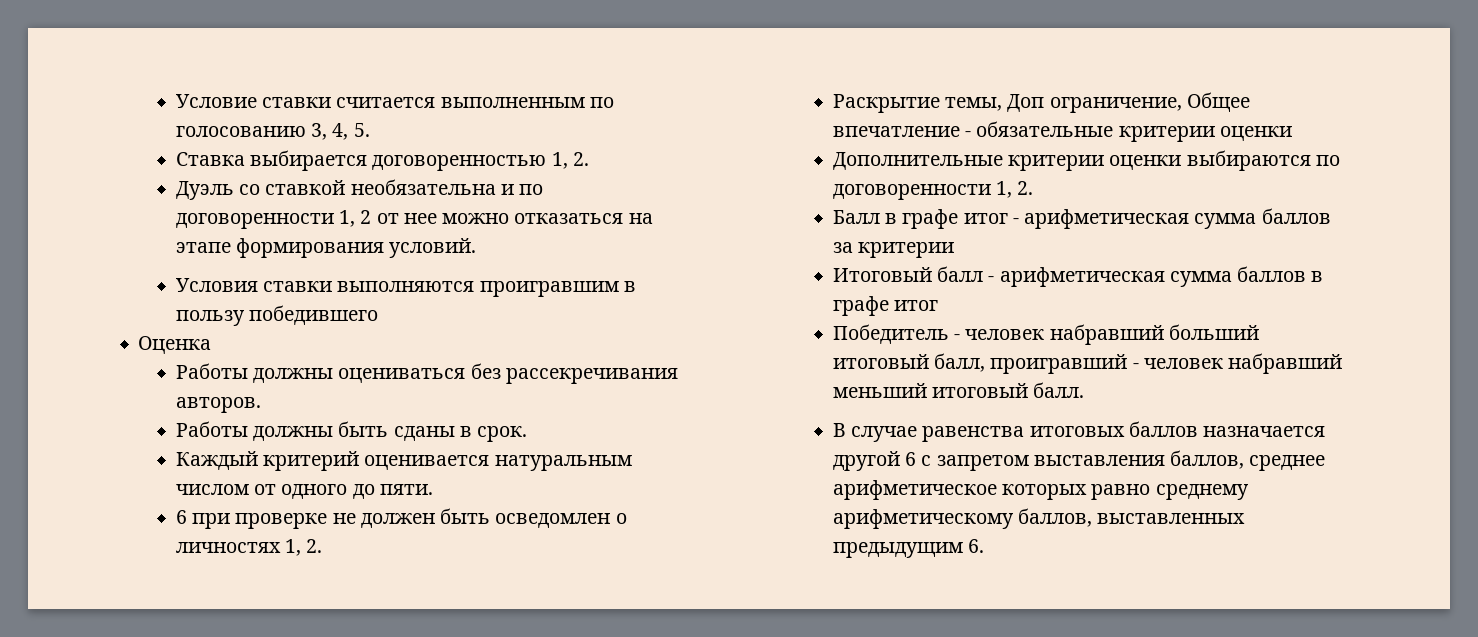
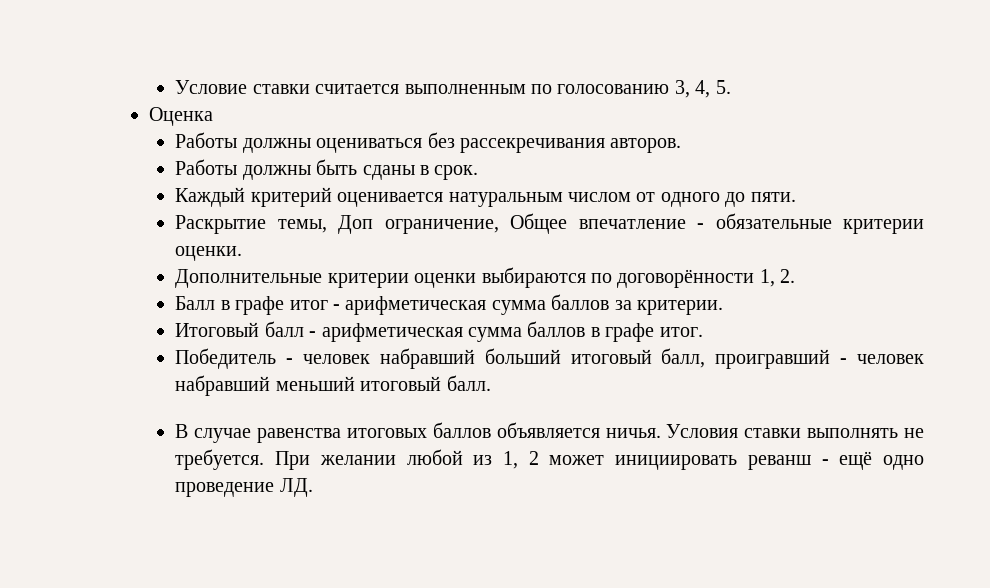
- Ставка выбирается договоренностью 1, 2.
- Дуэль со ставкой необязательна и по договоренности 1, 2 от нее можно отказаться на этапе формирования условий.
- Условия ставки выполняются проигравшим в пользу победившего
- 6 при проверке не должен быть осведомлен о личностях 1, 2.
- Раскрытие темы, Доп ограничение, Общее впечатление - обязательные критерии оценки
+ Раскрытие темы, Доп ограничение, Общее впечатление - обязательные критерии оценки.
- Дополнительные критерии оценки выбираются по договоренности 1, 2.
+ Дополнительные критерии оценки выбираются по договорённости 1, 2.
- Балл в графе итог - арифметическая сумма баллов за критерии
+ Балл в графе итог - арифметическая сумма баллов за критерии.
- Итоговый балл - арифметическая сумма баллов в графе итог
+ Итоговый балл - арифметическая сумма баллов в графе итог.
- В случае равенства итоговых баллов назначается другой 6 с запретом выставления баллов, среднее арифметическое которых равно среднему арифметическому баллов, выставленных предыдущим 6.
+ В случае равенства итоговых баллов объявляется ничья. Условия ставки выполнять не требуется. При желании любой из 1, 2 может инициировать реванш - ещё одно проведение ЛД.

